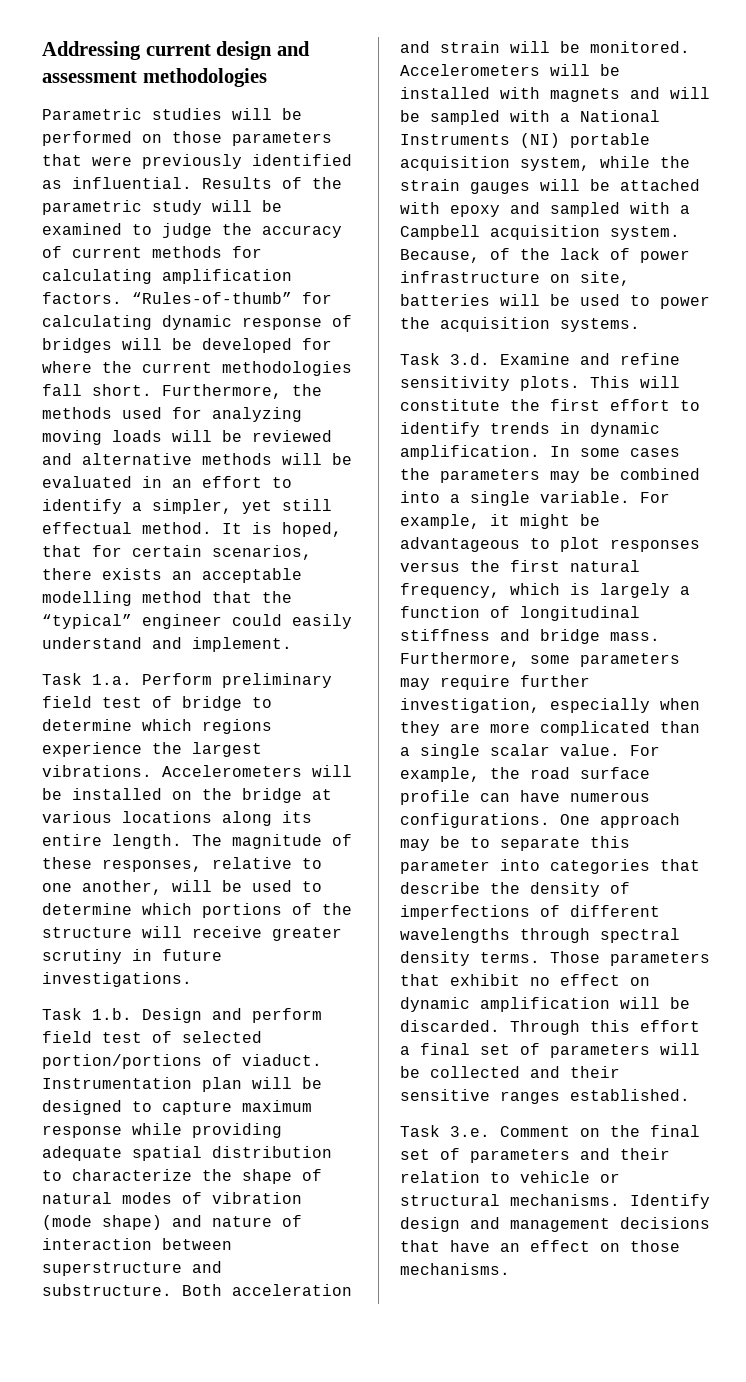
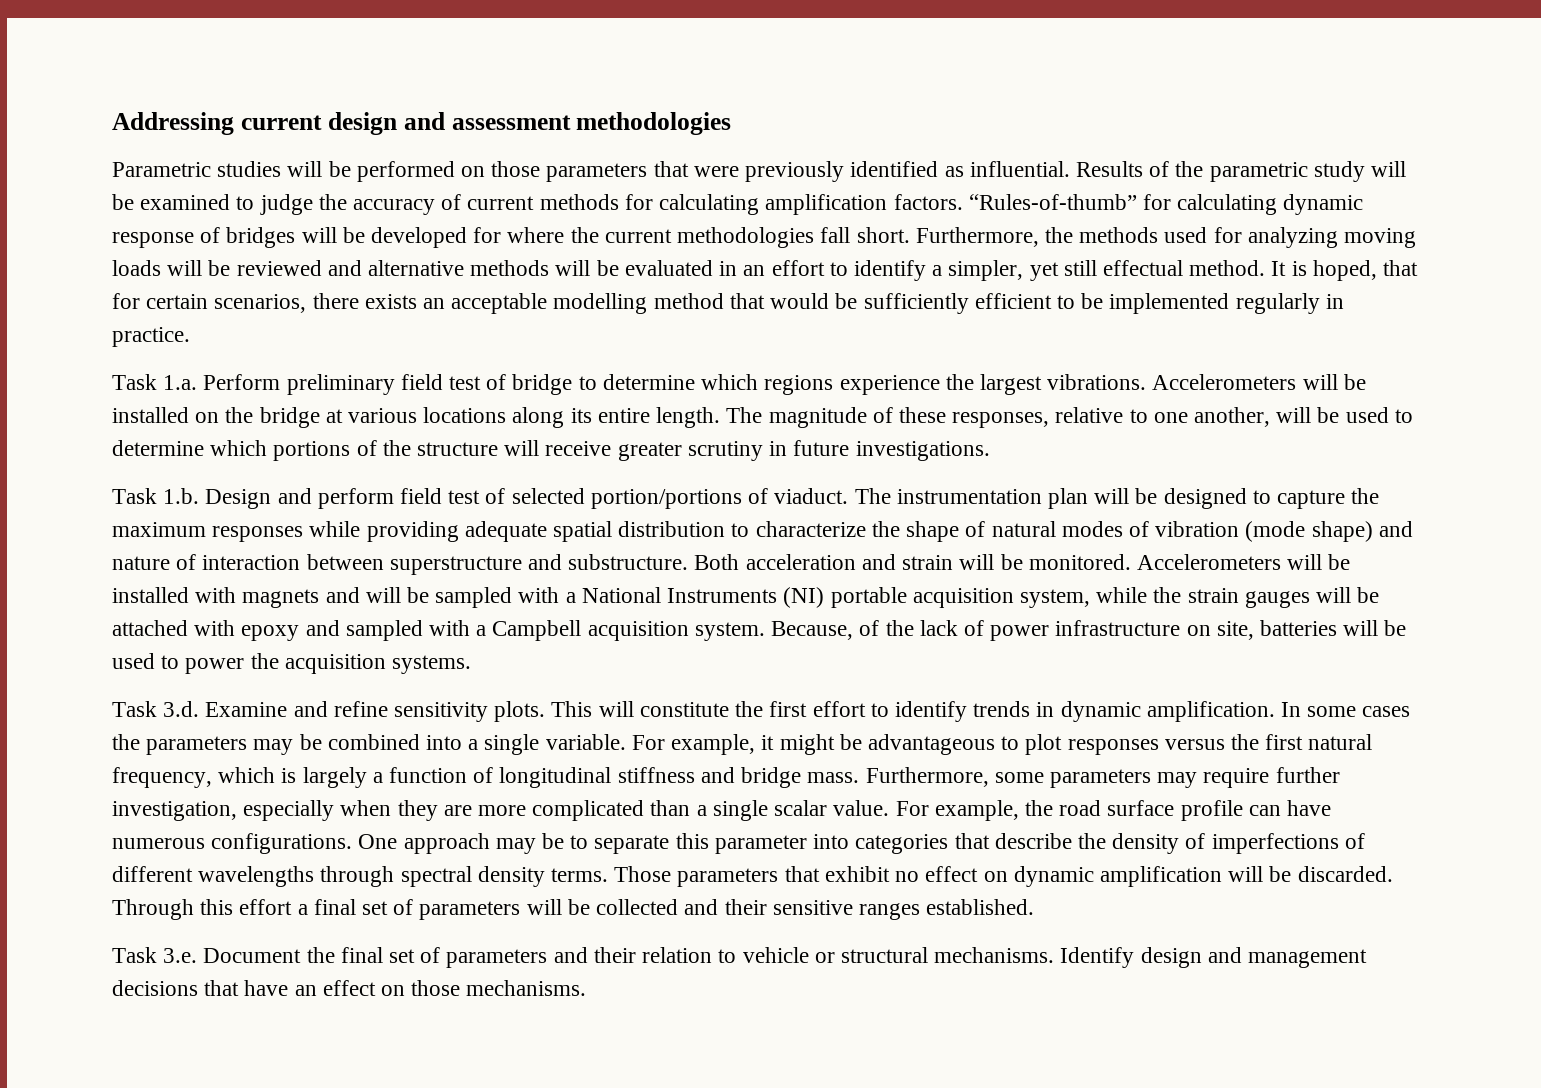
- It is hoped, that for certain scenarios, there exists an acceptable modelling method that the “typical” engineer could easily understand and implement.
+ It is hoped, that for certain scenarios, there exists an acceptable modelling method that would be sufficiently efficient to be implemented regularly in practice.
- Instrumentation plan will be designed to capture maximum response while providing adequate spatial distribution to characterize the shape of natural modes of vibration (mode shape) and nature of interaction between superstructure and substructure.
+ The instrumentation plan will be designed to capture the maximum responses while providing adequate spatial distribution to characterize the shape of natural modes of vibration (mode shape) and nature of interaction between superstructure and substructure.
- Task 3.e. Comment on the final set of parameters and their relation to vehicle or structural mechanisms.
+ Task 3.e. Document the final set of parameters and their relation to vehicle or structural mechanisms.

